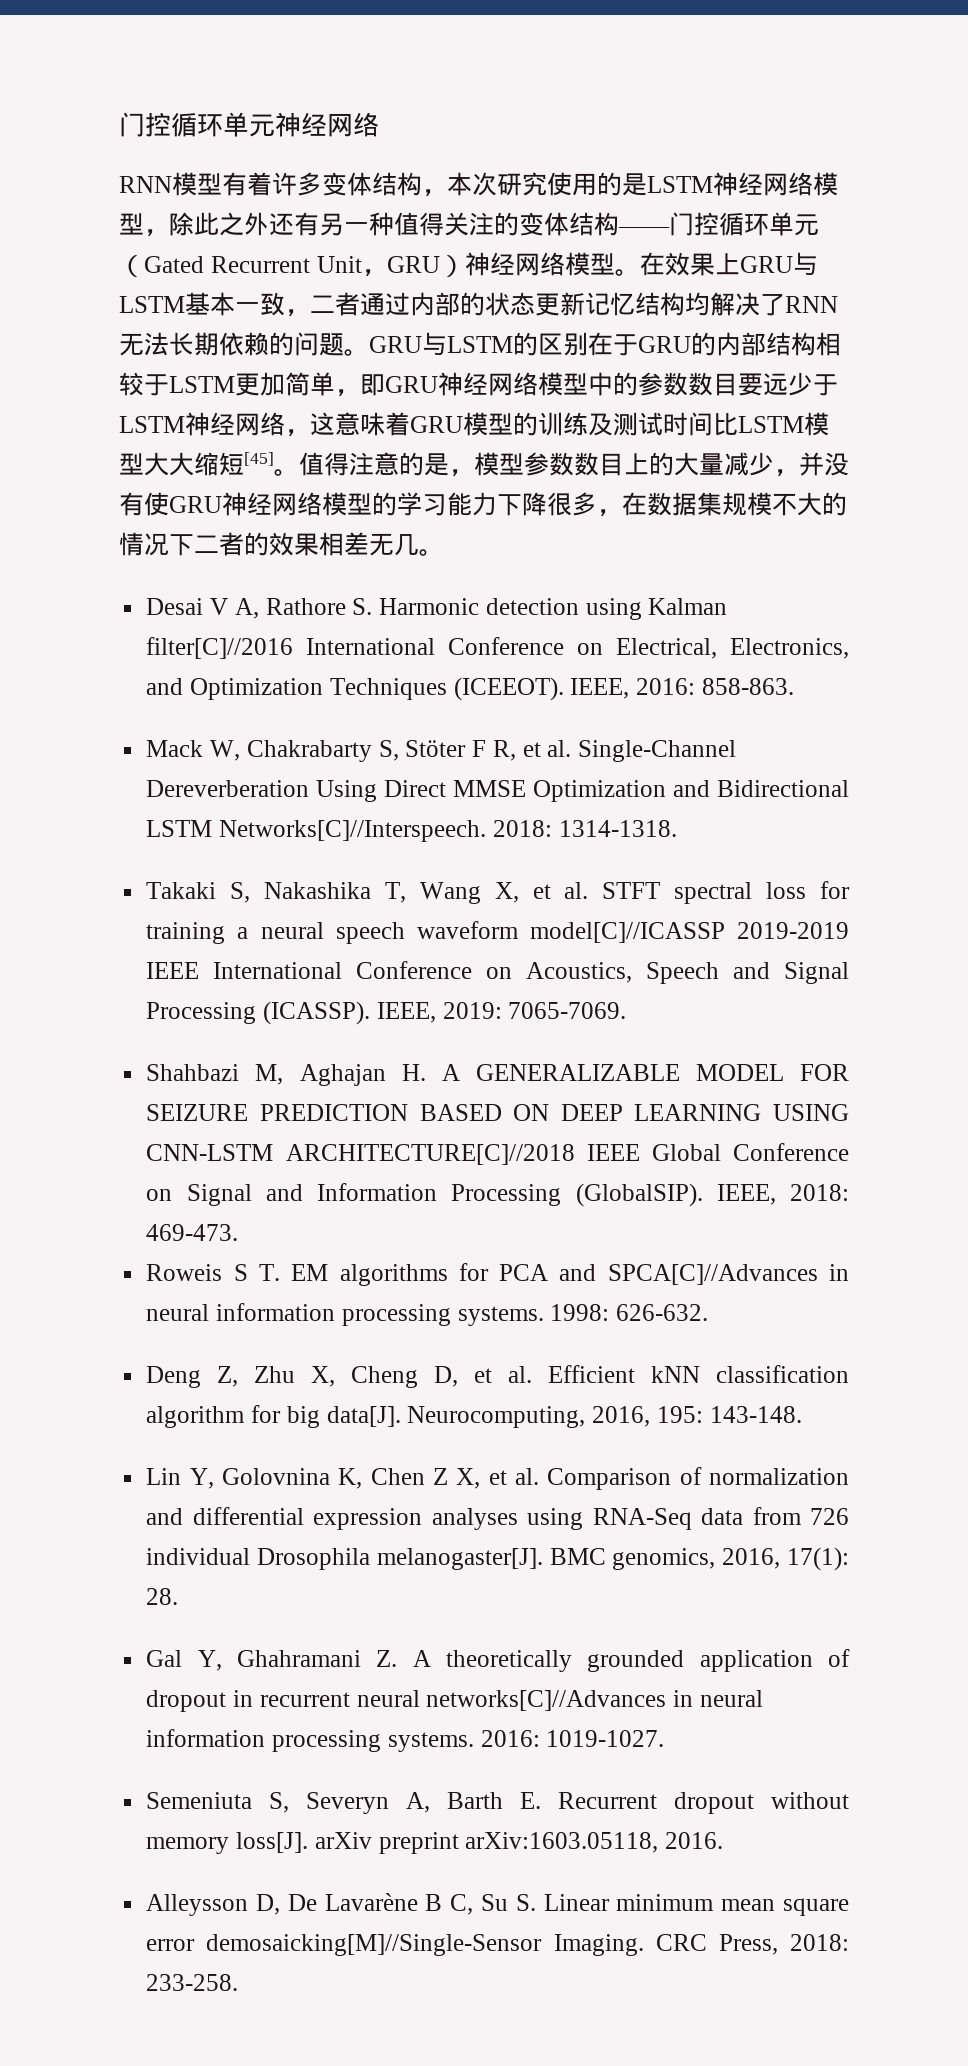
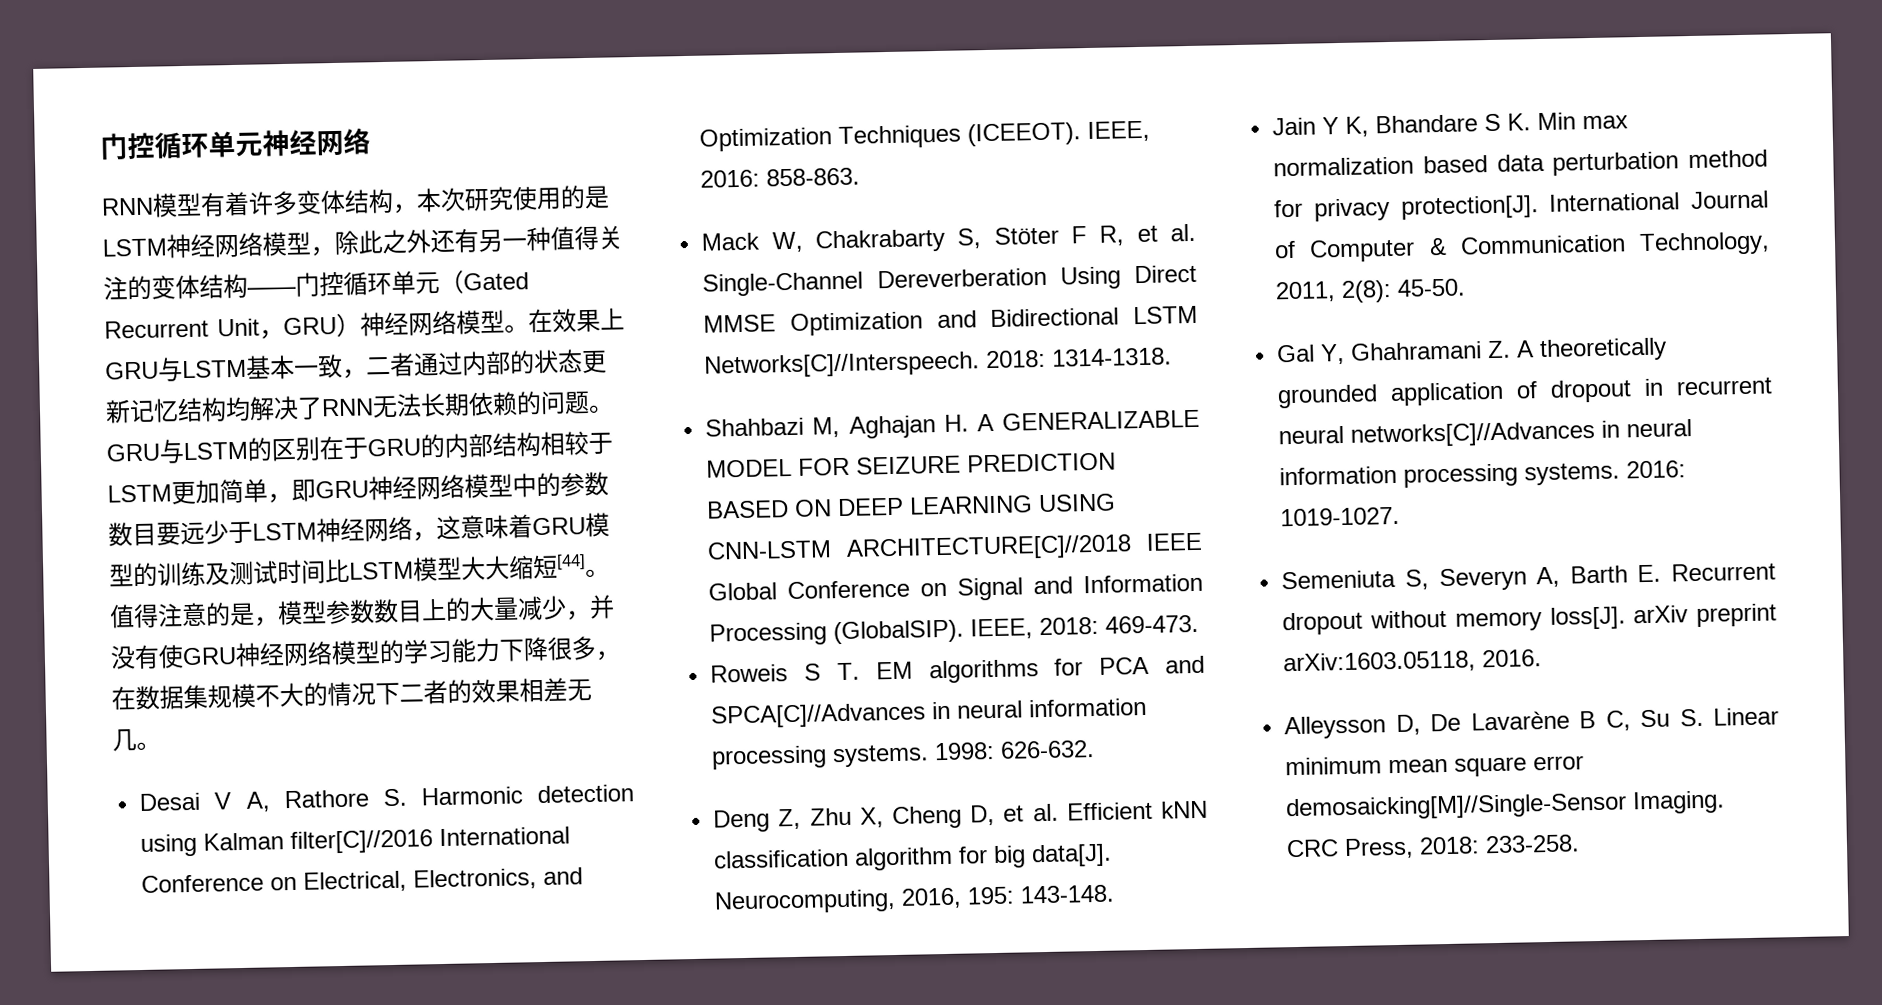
- GRU与LSTM的区别在于GRU的内部结构相较于LSTM更加简单，即GRU神经网络模型中的参数数目要远少于LSTM神经网络，这意味着GRU模型的训练及测试时间比LSTM模型大大缩短[45]。
+ GRU与LSTM的区别在于GRU的内部结构相较于LSTM更加简单，即GRU神经网络模型中的参数数目要远少于LSTM神经网络，这意味着GRU模型的训练及测试时间比LSTM模型大大缩短[44]。
- Takaki S, Nakashika T, Wang X, et al. STFT spectral loss for training a neural speech waveform model[C]//ICASSP 2019-2019 IEEE International Conference on Acoustics, Speech and Signal Processing (ICASSP). IEEE, 2019: 7065-7069.
- Lin Y, Golovnina K, Chen Z X, et al. Comparison of normalization and differential expression analyses using RNA-Seq data from 726 individual Drosophila melanogaster[J]. BMC genomics, 2016, 17(1): 28.
+ Jain Y K, Bhandare S K. Min max normalization based data perturbation method for privacy protection[J]. International Journal of Computer & Communication Technology, 2011, 2(8): 45-50.

